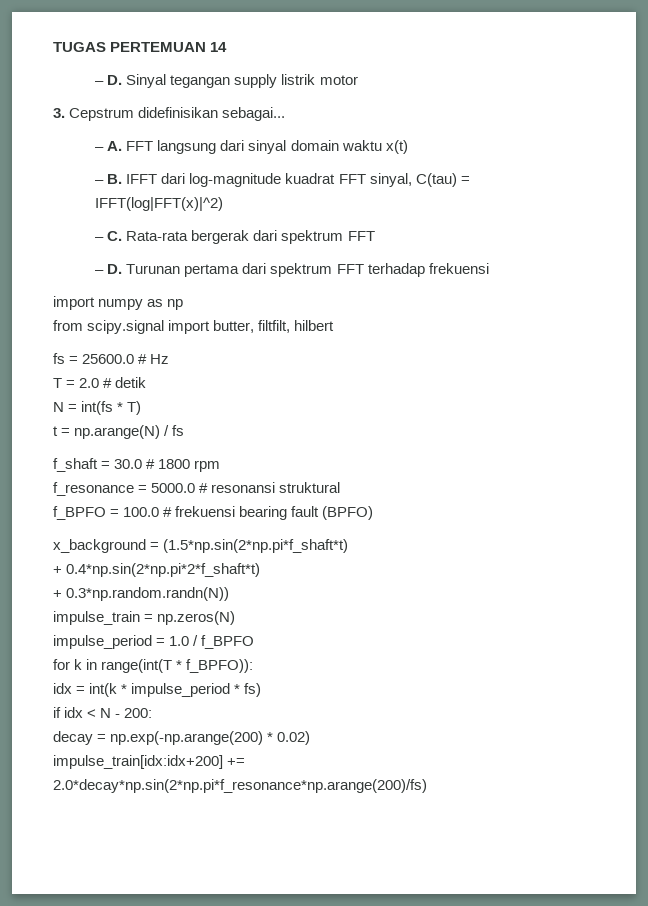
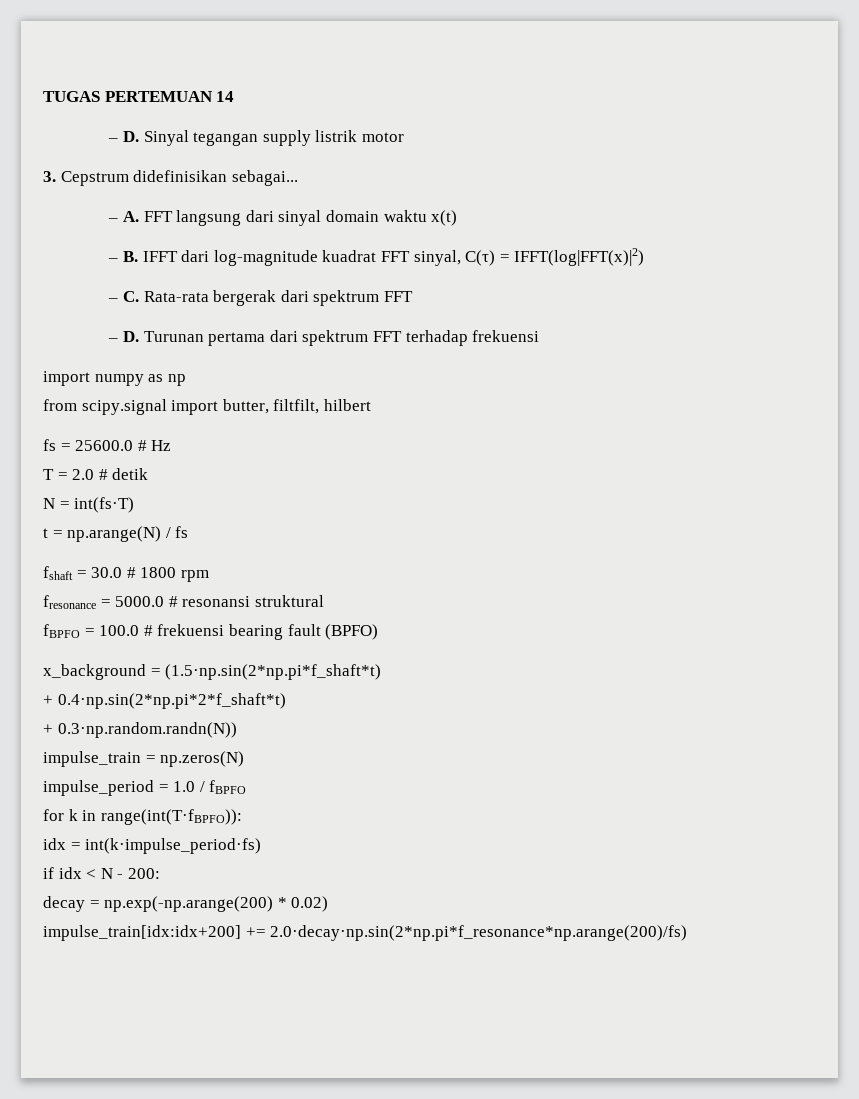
- – B. IFFT dari log-magnitude kuadrat FFT sinyal, C(tau) = IFFT(log|FFT(x)|^2)
+ – B. IFFT dari log-magnitude kuadrat FFT sinyal, C(τ) = IFFT(log|FFT(x)|2)
- N = int(fs * T)
+ N = int(fs·T)
- f_shaft = 30.0 # 1800 rpm
+ fshaft = 30.0 # 1800 rpm
- f_resonance = 5000.0 # resonansi struktural
+ fresonance = 5000.0 # resonansi struktural
- f_BPFO = 100.0 # frekuensi bearing fault (BPFO)
+ fBPFO = 100.0 # frekuensi bearing fault (BPFO)
- x_background = (1.5*np.sin(2*np.pi*f_shaft*t)
- + 0.4*np.sin(2*np.pi*2*f_shaft*t)
- + 0.3*np.random.randn(N))
+ x_background = (1.5·np.sin(2*np.pi*f_shaft*t)
+ + 0.4·np.sin(2*np.pi*2*f_shaft*t)
+ + 0.3·np.random.randn(N))
- impulse_period = 1.0 / f_BPFO
+ impulse_period = 1.0 / fBPFO
- for k in range(int(T * f_BPFO)):
+ for k in range(int(T·fBPFO)):
- idx = int(k * impulse_period * fs)
+ idx = int(k·impulse_period·fs)
- impulse_train[idx:idx+200] += 2.0*decay*np.sin(2*np.pi*f_resonance*np.arange(200)/fs)
+ impulse_train[idx:idx+200] += 2.0·decay·np.sin(2*np.pi*f_resonance*np.arange(200)/fs)

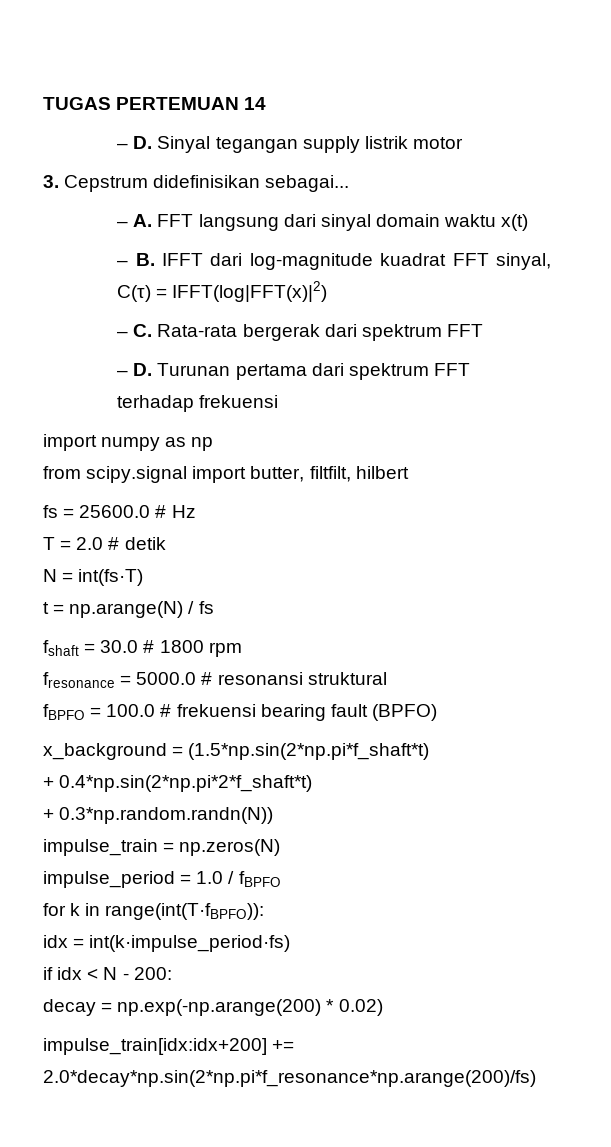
- x_background = (1.5·np.sin(2*np.pi*f_shaft*t)
- + 0.4·np.sin(2*np.pi*2*f_shaft*t)
- + 0.3·np.random.randn(N))
+ x_background = (1.5*np.sin(2*np.pi*f_shaft*t)
+ + 0.4*np.sin(2*np.pi*2*f_shaft*t)
+ + 0.3*np.random.randn(N))
- impulse_train[idx:idx+200] += 2.0·decay·np.sin(2*np.pi*f_resonance*np.arange(200)/fs)
+ impulse_train[idx:idx+200] += 2.0*decay*np.sin(2*np.pi*f_resonance*np.arange(200)/fs)

